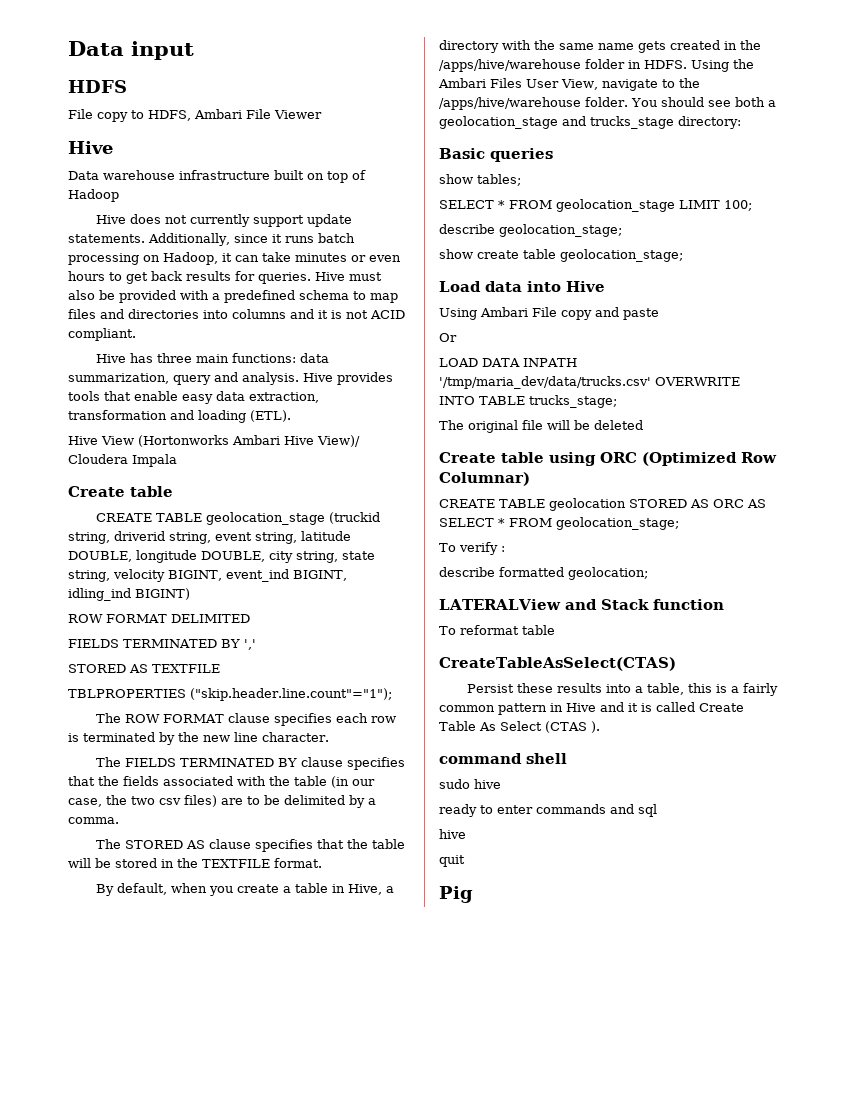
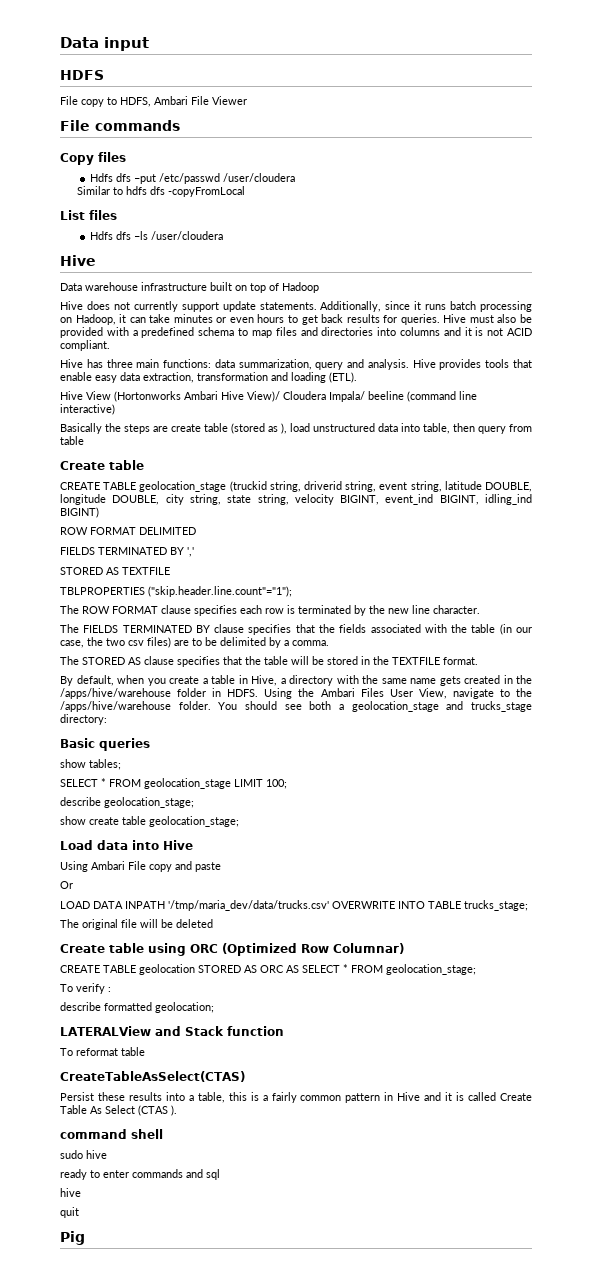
+ File commands
+ Copy files
+ Hdfs dfs –put /etc/passwd /user/cloudera
+ Similar to hdfs dfs -copyFromLocal
+ List files
+ Hdfs dfs –ls /user/cloudera
- Hive View (Hortonworks Ambari Hive View)/ Cloudera Impala
+ Hive View (Hortonworks Ambari Hive View)/ Cloudera Impala/ beeline (command line interactive)
+ Basically the steps are create table (stored as ), load unstructured data into table, then query from table

